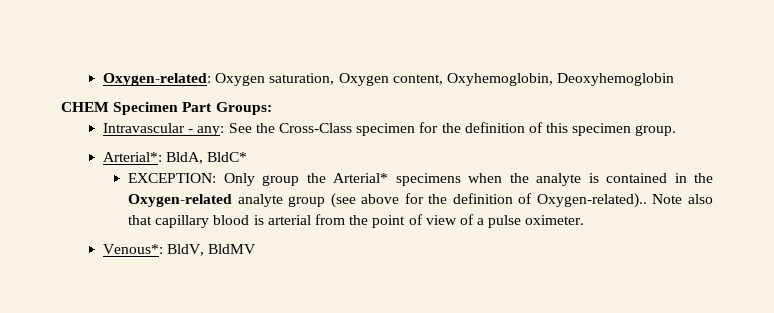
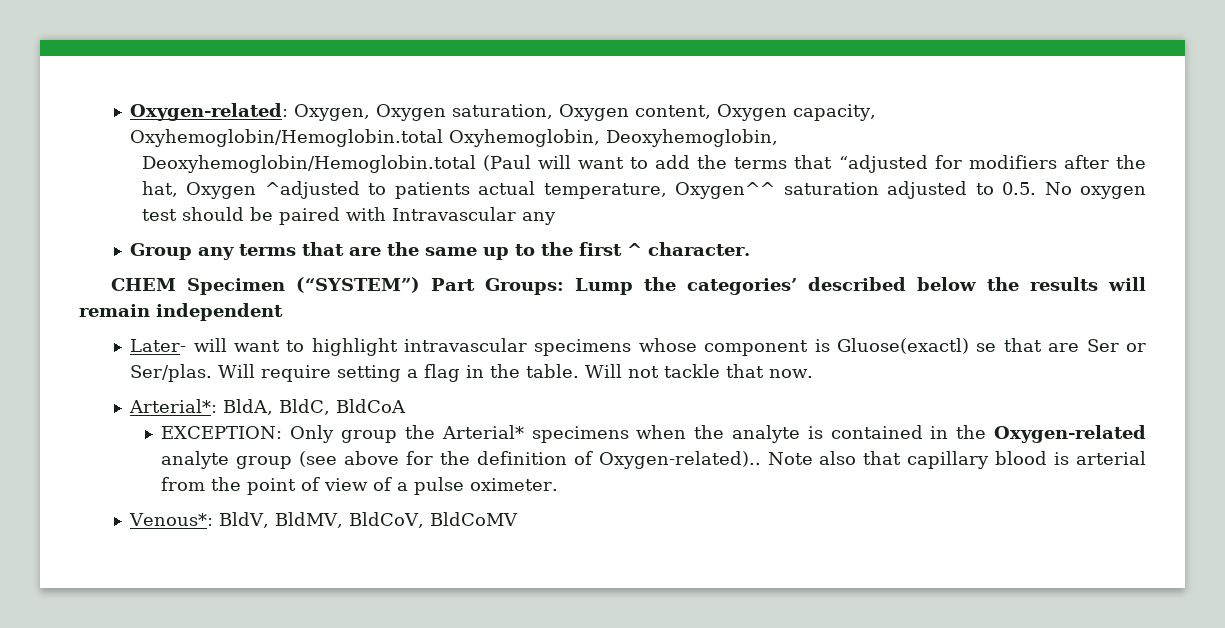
- Oxygen-related: Oxygen saturation, Oxygen content, Oxyhemoglobin, Deoxyhemoglobin
+ Oxygen-related: Oxygen, Oxygen saturation, Oxygen content, Oxygen capacity, Oxyhemoglobin/Hemoglobin.total Oxyhemoglobin, Deoxyhemoglobin,
+ Deoxyhemoglobin/Hemoglobin.total (Paul will want to add the terms that “adjusted for modifiers after the hat, Oxygen ^adjusted to patients actual temperature, Oxygen^^ saturation adjusted to 0.5. No oxygen test should be paired with Intravascular any
+ Group any terms that are the same up to the first ^ character.
- CHEM Specimen Part Groups:
- Intravascular - any: See the Cross-Class specimen for the definition of this specimen group.
+ CHEM Specimen (“SYSTEM”) Part Groups: Lump the categories’ described below the results will remain independent
+ Later- will want to highlight intravascular specimens whose component is Gluose(exactl) se that are Ser or Ser/plas. Will require setting a flag in the table. Will not tackle that now.
- Arterial*: BldA, BldC*
+ Arterial*: BldA, BldC, BldCoA
- Venous*: BldV, BldMV
+ Venous*: BldV, BldMV, BldCoV, BldCoMV

